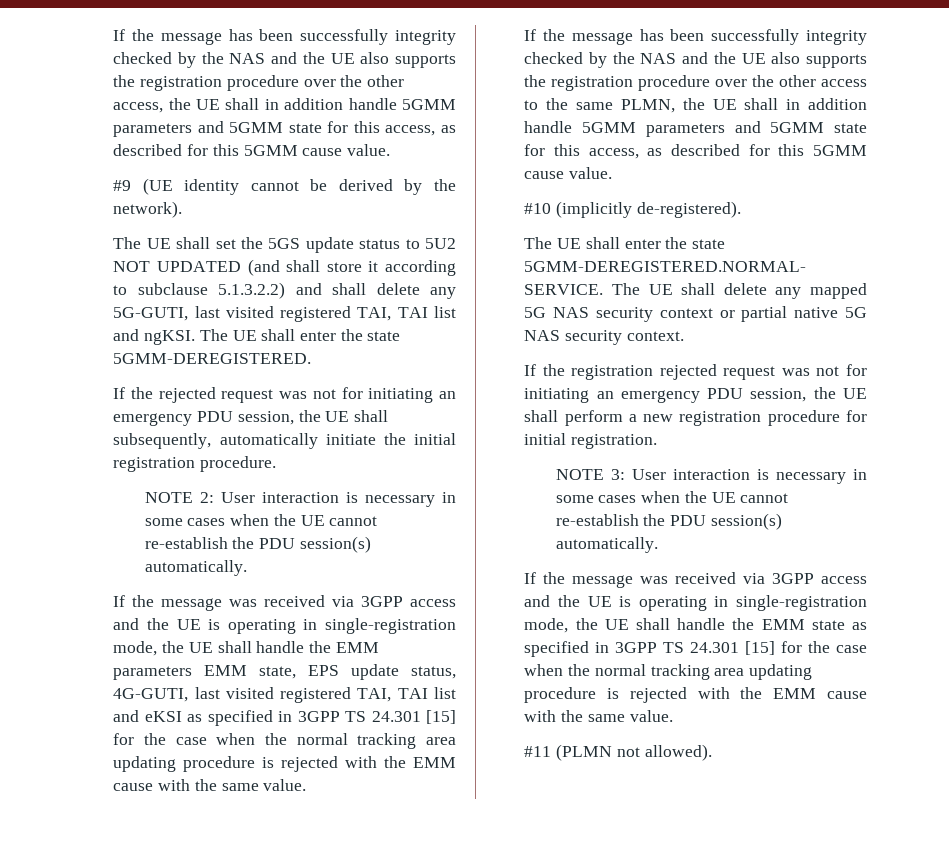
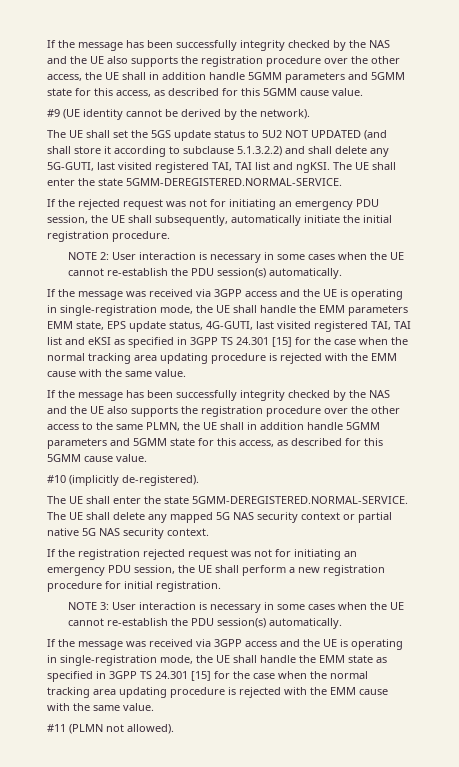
- The UE shall set the 5GS update status to 5U2 NOT UPDATED (and shall store it according to subclause 5.1.3.2.2) and shall delete any 5G-GUTI, last visited registered TAI, TAI list and ngKSI. The UE shall enter the state 5GMM-DEREGISTERED.
+ The UE shall set the 5GS update status to 5U2 NOT UPDATED (and shall store it according to subclause 5.1.3.2.2) and shall delete any 5G-GUTI, last visited registered TAI, TAI list and ngKSI. The UE shall enter the state 5GMM-DEREGISTERED.NORMAL-SERVICE.

